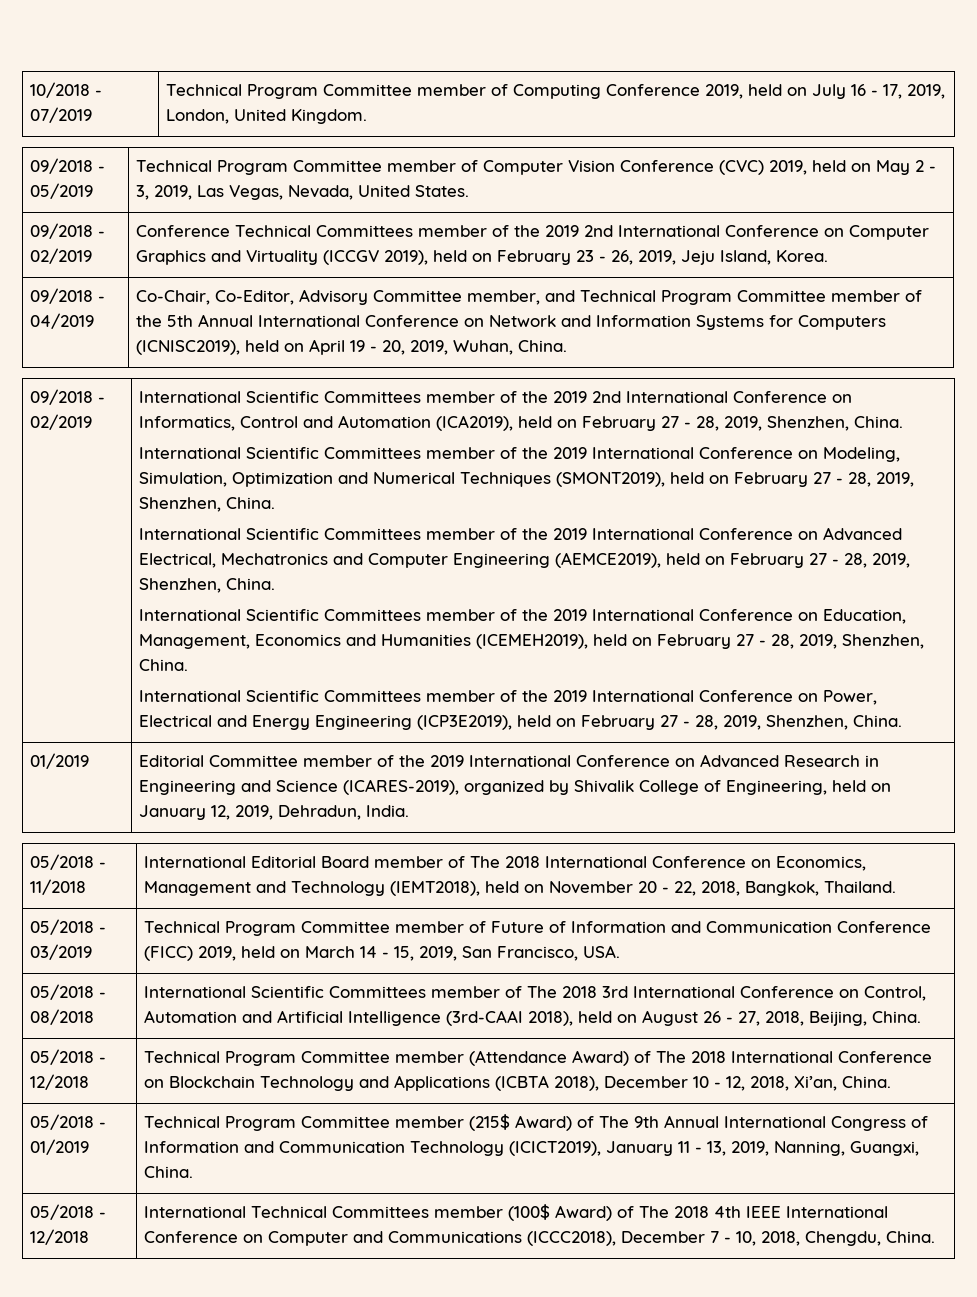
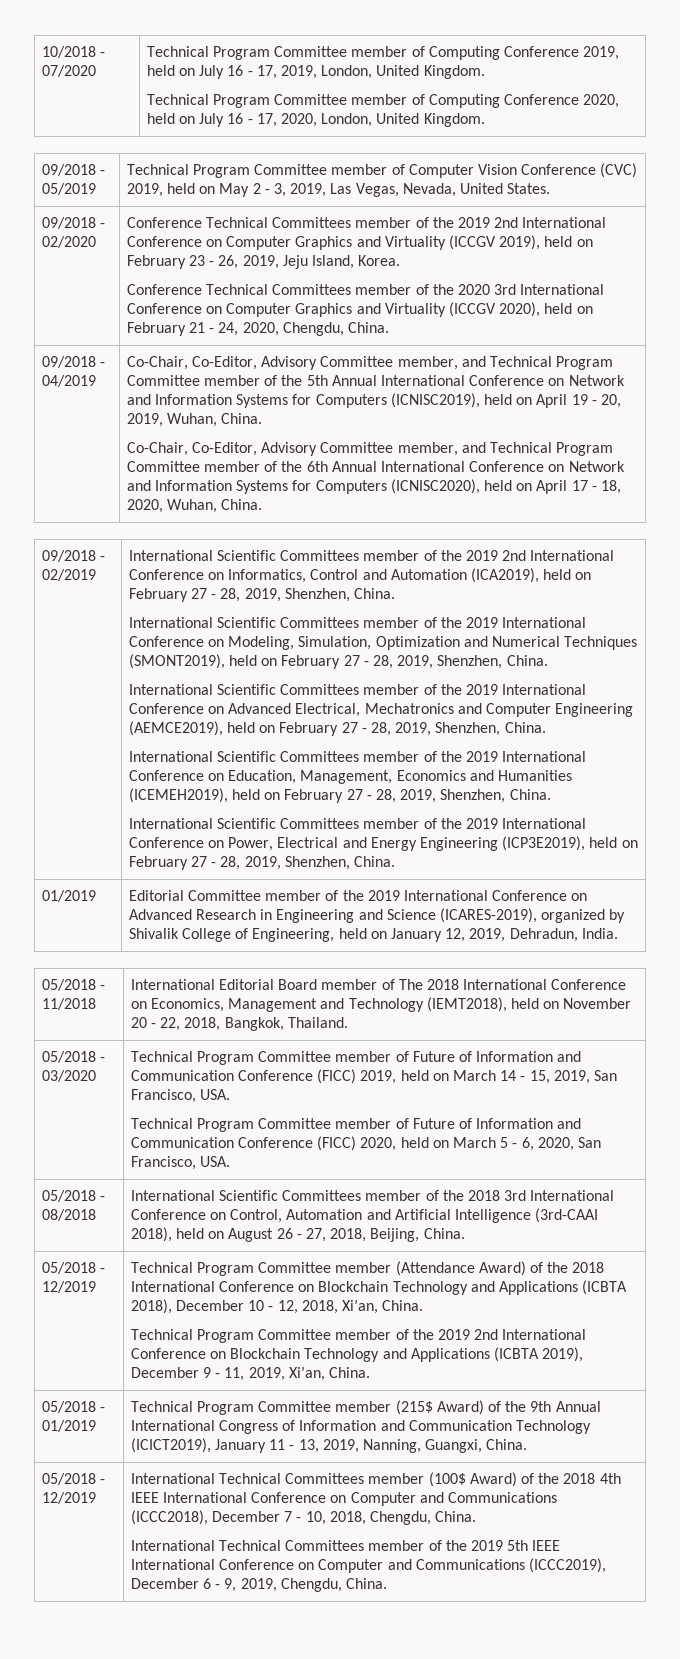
- 10/2018 - 07/2019 | Technical Program Committee member of Computing Conference 2019, held on July 16 - 17, 2019, London, United Kingdom.
+ 10/2018 - 07/2020 | Technical Program Committee member of Computing Conference 2019, held on July 16 - 17, 2019, London, United Kingdom.
+ Technical Program Committee member of Computing Conference 2020, held on July 16 - 17, 2020, London, United Kingdom.
  09/2018 - 05/2019 | Technical Program Committee member of Computer Vision Conference (CVC) 2019, held on May 2 - 3, 2019, Las Vegas, Nevada, United States.
- 09/2018 - 02/2019
+ 09/2018 - 02/2020
+ Conference Technical Committees member of the 2020 3rd International Conference on Computer Graphics and Virtuality (ICCGV 2020), held on February 21 - 24, 2020, Chengdu, China.
+ Co-Chair, Co-Editor, Advisory Committee member, and Technical Program Committee member of the 6th Annual International Conference on Network and Information Systems for Computers (ICNISC2020), held on April 17 - 18, 2020, Wuhan, China.
- 05/2018 - 03/2019
+ 05/2018 - 03/2020
+ Technical Program Committee member of Future of Information and Communication Conference (FICC) 2020, held on March 5 - 6, 2020, San Francisco, USA.
- 05/2018 - 08/2018 | International Scientific Committees member of The 2018 3rd International Conference on Control, Automation and Artificial Intelligence (3rd-CAAI 2018), held on August 26 - 27, 2018, Beijing, China.
- 05/2018 - 12/2018
+ 05/2018 - 08/2018 | International Scientific Committees member of the 2018 3rd International Conference on Control, Automation and Artificial Intelligence (3rd-CAAI 2018), held on August 26 - 27, 2018, Beijing, China.
+ 05/2018 - 12/2019
- Technical Program Committee member (Attendance Award) of The 2018 International Conference on Blockchain Technology and Applications (ICBTA 2018), December 10 - 12, 2018, Xi’an, China.
+ Technical Program Committee member (Attendance Award) of the 2018 International Conference on Blockchain Technology and Applications (ICBTA 2018), December 10 - 12, 2018, Xi’an, China.
+ Technical Program Committee member of the 2019 2nd International Conference on Blockchain Technology and Applications (ICBTA 2019), December 9 - 11, 2019, Xi’an, China.
- 05/2018 - 01/2019 | Technical Program Committee member (215$ Award) of The 9th Annual International Congress of Information and Communication Technology (ICICT2019), January 11 - 13, 2019, Nanning, Guangxi, China.
- 05/2018 - 12/2018
+ 05/2018 - 01/2019 | Technical Program Committee member (215$ Award) of the 9th Annual International Congress of Information and Communication Technology (ICICT2019), January 11 - 13, 2019, Nanning, Guangxi, China.
+ 05/2018 - 12/2019
- International Technical Committees member (100$ Award) of The 2018 4th IEEE International Conference on Computer and Communications (ICCC2018), December 7 - 10, 2018, Chengdu, China.
+ International Technical Committees member (100$ Award) of the 2018 4th IEEE International Conference on Computer and Communications (ICCC2018), December 7 - 10, 2018, Chengdu, China.
+ International Technical Committees member of the 2019 5th IEEE International Conference on Computer and Communications (ICCC2019), December 6 - 9, 2019, Chengdu, China.

